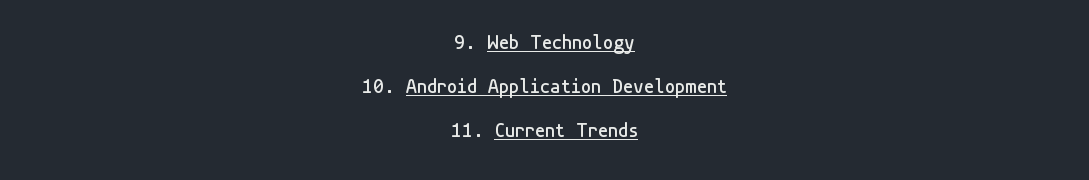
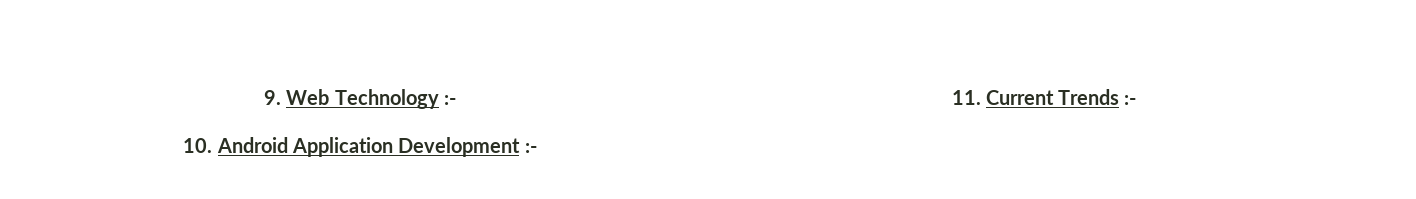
- 9. Web Technology
+ 9. Web Technology :-
- 10. Android Application Development
+ 10. Android Application Development :-
- 11. Current Trends
+ 11. Current Trends :-

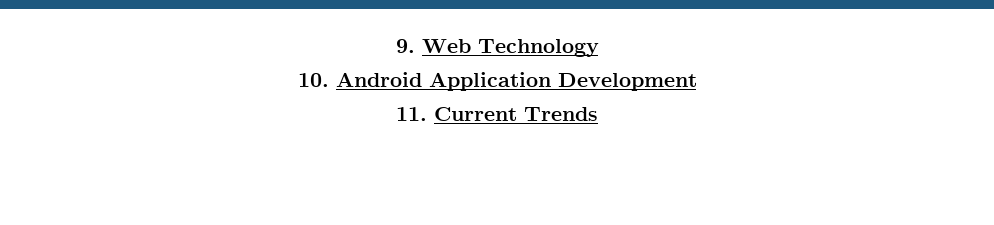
- 9. Web Technology :-
+ 9. Web Technology
- 10. Android Application Development :-
+ 10. Android Application Development
- 11. Current Trends :-
+ 11. Current Trends

